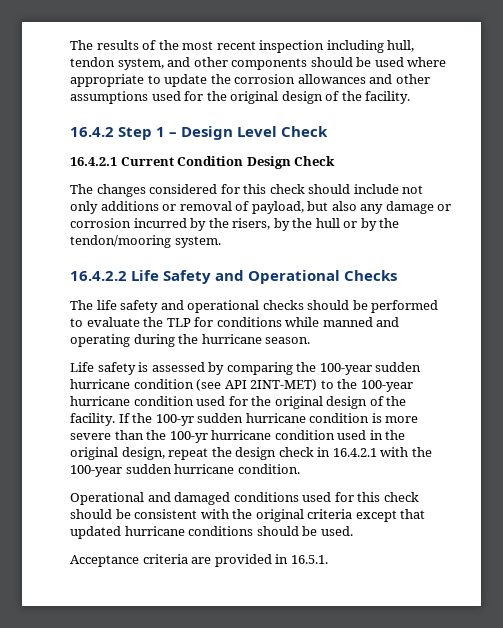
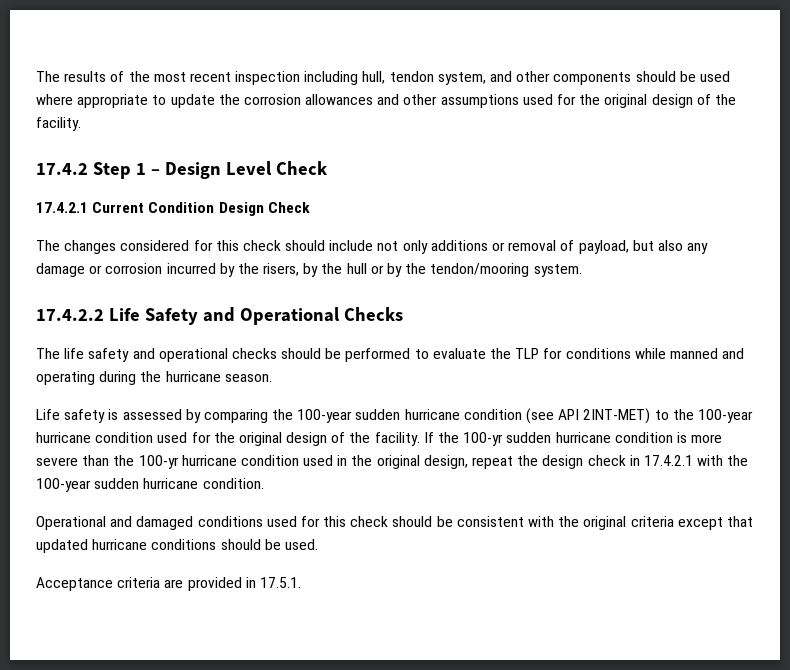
- 16.4.2 Step 1 – Design Level Check
+ 17.4.2 Step 1 – Design Level Check
- 16.4.2.1 Current Condition Design Check
+ 17.4.2.1 Current Condition Design Check
- 16.4.2.2 Life Safety and Operational Checks
+ 17.4.2.2 Life Safety and Operational Checks
- If the 100-yr sudden hurricane condition is more severe than the 100-yr hurricane condition used in the original design, repeat the design check in 16.4.2.1 with the 100-year sudden hurricane condition.
+ If the 100-yr sudden hurricane condition is more severe than the 100-yr hurricane condition used in the original design, repeat the design check in 17.4.2.1 with the 100-year sudden hurricane condition.
- Acceptance criteria are provided in 16.5.1.
+ Acceptance criteria are provided in 17.5.1.

